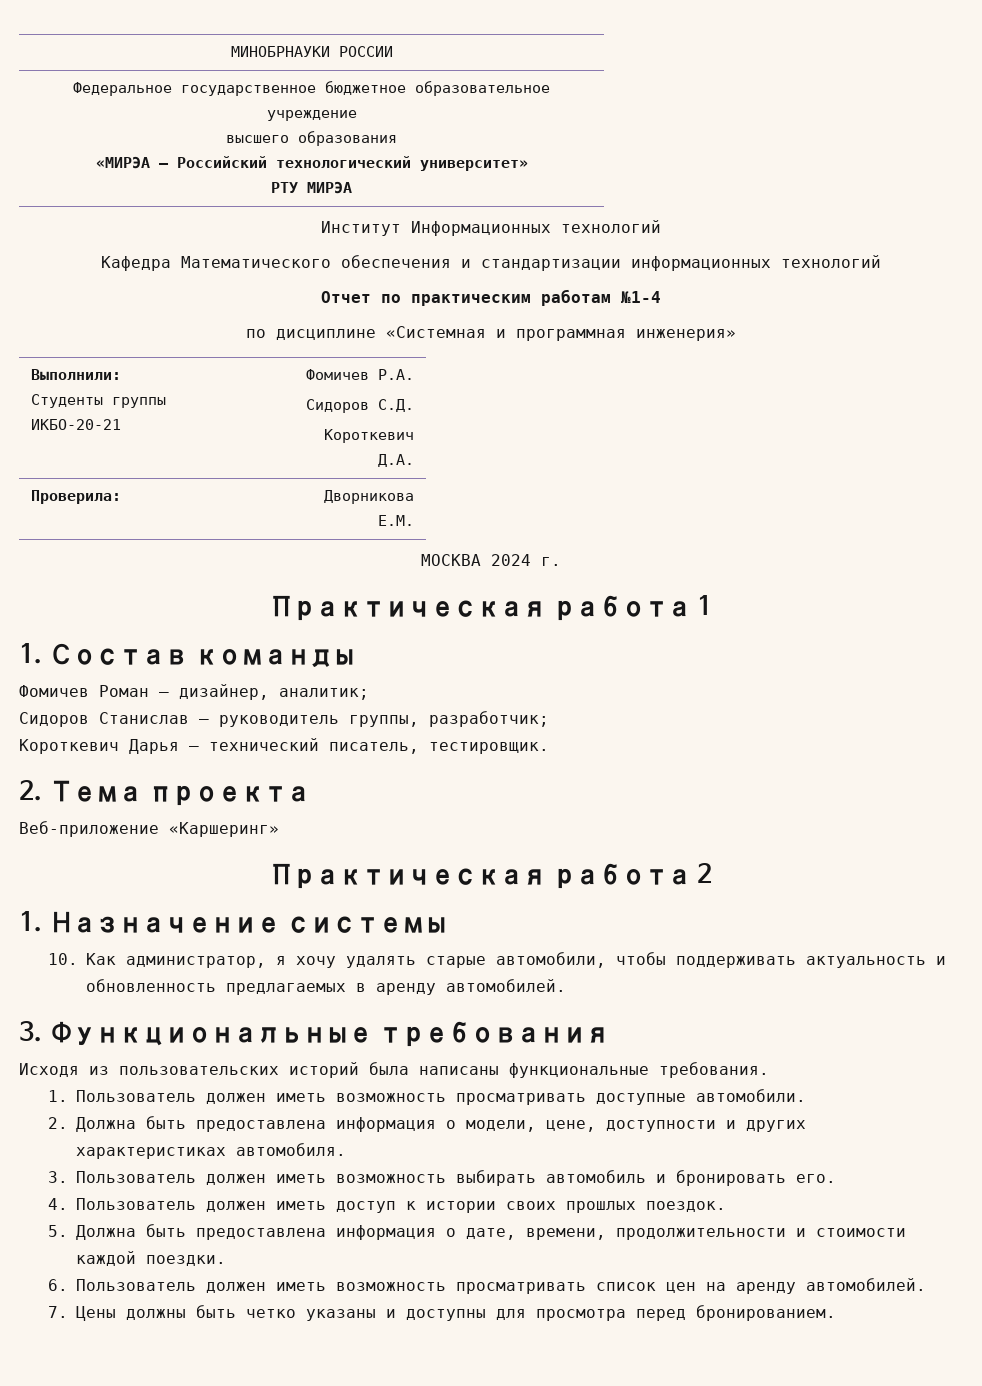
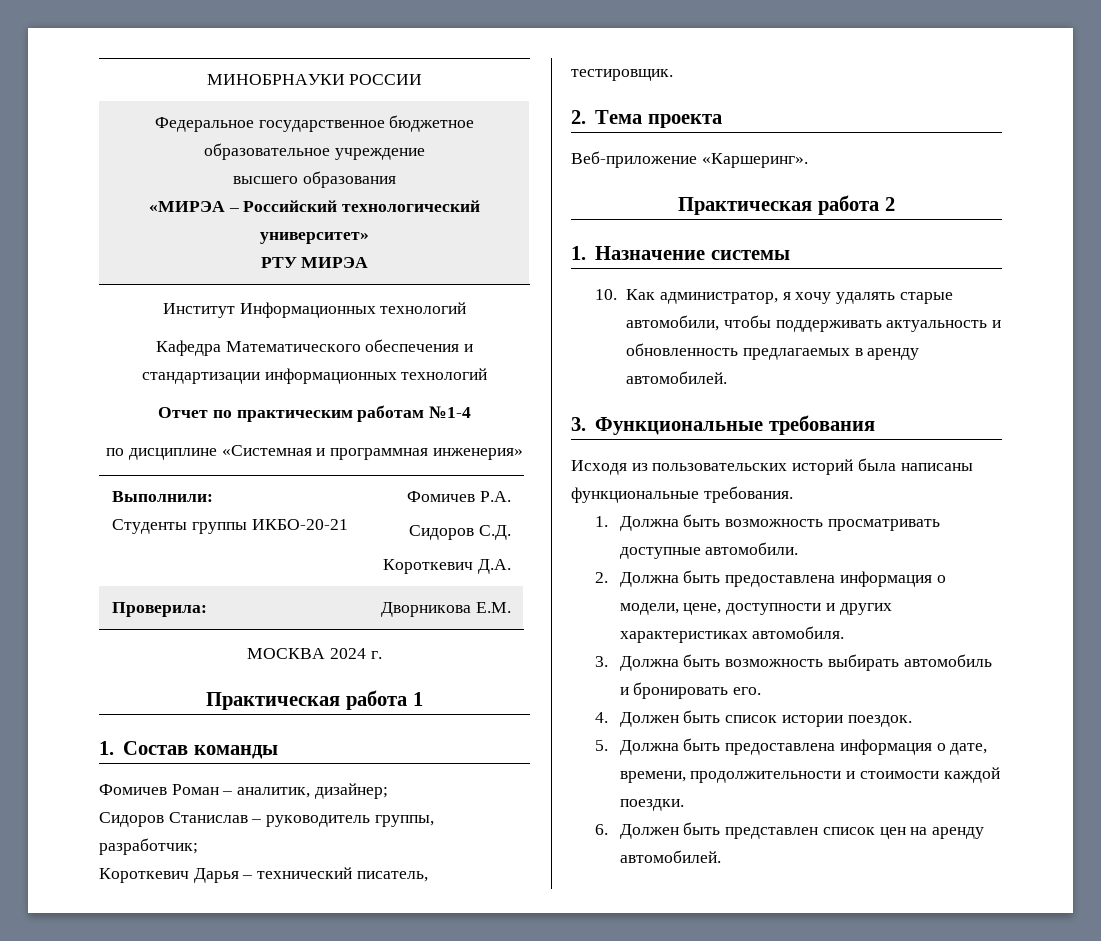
- Фомичев Роман – дизайнер, аналитик;
+ Фомичев Роман – аналитик, дизайнер;
- Веб-приложение «Каршеринг»
+ Веб-приложение «Каршеринг».
- 1. Пользователь должен иметь возможность просматривать доступные автомобили.
+ 1. Должна быть возможность просматривать доступные автомобили.
- 3. Пользователь должен иметь возможность выбирать автомобиль и бронировать его.
+ 3. Должна быть возможность выбирать автомобиль и бронировать его.
- 4. Пользователь должен иметь доступ к истории своих прошлых поездок.
+ 4. Должен быть список истории поездок.
- 6. Пользователь должен иметь возможность просматривать список цен на аренду автомобилей.
+ 6. Должен быть представлен список цен на аренду автомобилей.
- 7. Цены должны быть четко указаны и доступны для просмотра перед бронированием.

